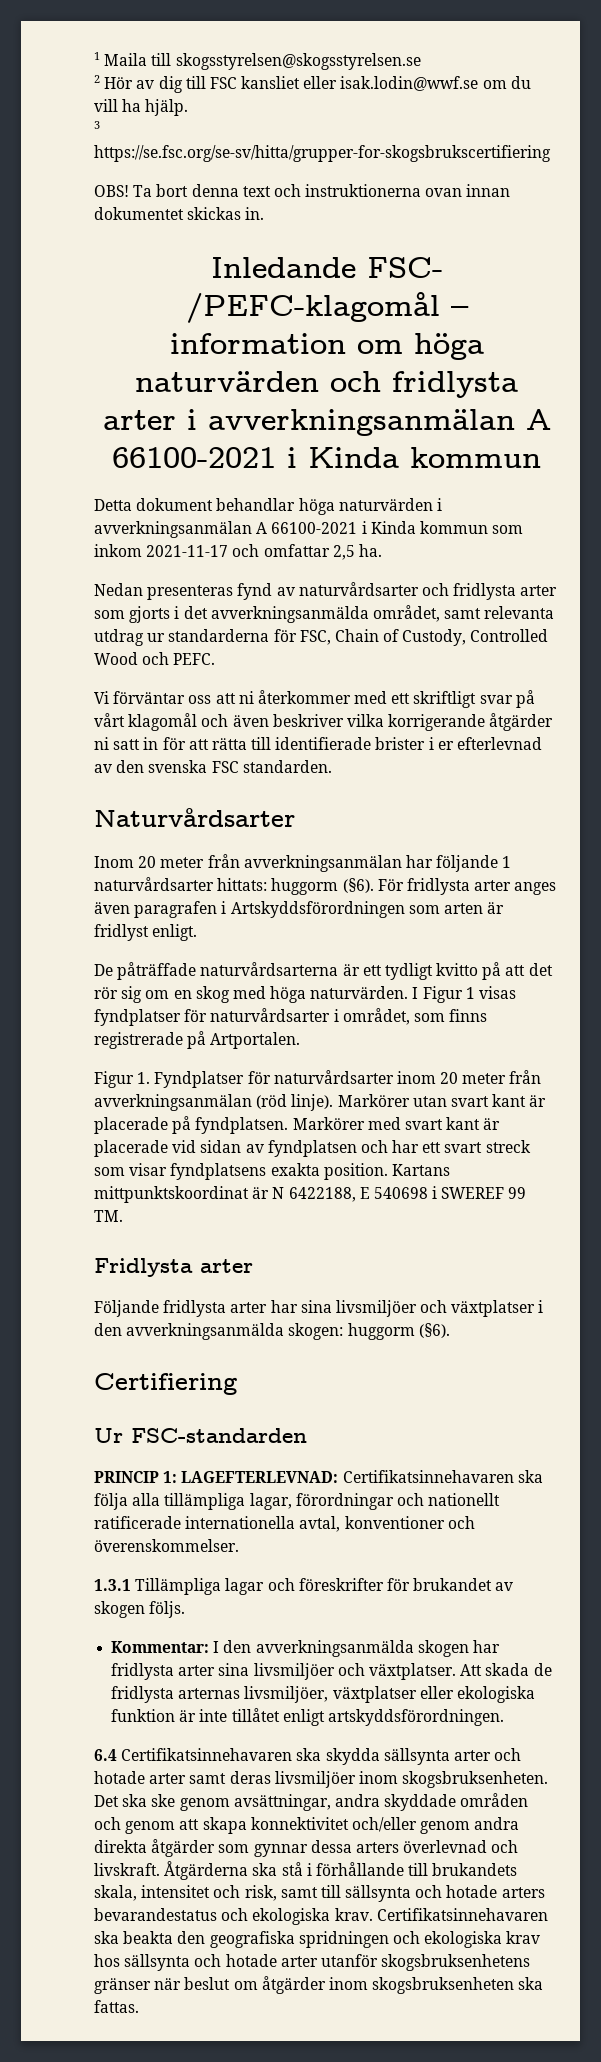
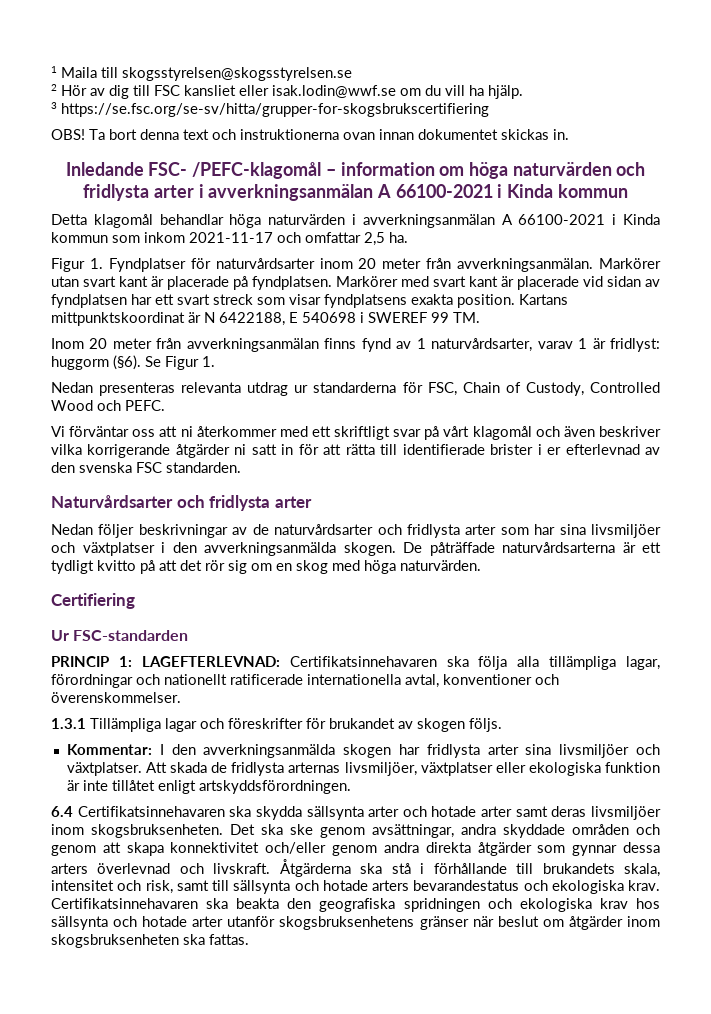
- Detta dokument behandlar höga naturvärden i avverkningsanmälan A 66100-2021 i Kinda kommun som inkom 2021-11-17 och omfattar 2,5 ha.
+ Detta klagomål behandlar höga naturvärden i avverkningsanmälan A 66100-2021 i Kinda kommun som inkom 2021-11-17 och omfattar 2,5 ha.
- Nedan presenteras fynd av naturvårdsarter och fridlysta arter som gjorts i det avverkningsanmälda området, samt relevanta utdrag ur standarderna för FSC, Chain of Custody, Controlled Wood och PEFC.
+ Figur 1. Fyndplatser för naturvårdsarter inom 20 meter från avverkningsanmälan. Markörer utan svart kant är placerade på fyndplatsen. Markörer med svart kant är placerade vid sidan av fyndplatsen har ett svart streck som visar fyndplatsens exakta position. Kartans mittpunktskoordinat är N 6422188, E 540698 i SWEREF 99 TM.
+ Inom 20 meter från avverkningsanmälan finns fynd av 1 naturvårdsarter, varav 1 är fridlyst: huggorm (§6). Se Figur 1.
+ Nedan presenteras relevanta utdrag ur standarderna för FSC, Chain of Custody, Controlled Wood och PEFC.
- Naturvårdsarter
- Inom 20 meter från avverkningsanmälan har följande 1 naturvårdsarter hittats: huggorm (§6). För fridlysta arter anges även paragrafen i Artskyddsförordningen som arten är fridlyst enligt.
- De påträffade naturvårdsarterna är ett tydligt kvitto på att det rör sig om en skog med höga naturvärden. I Figur 1 visas fyndplatser för naturvårdsarter i området, som finns registrerade på Artportalen.
- Figur 1. Fyndplatser för naturvårdsarter inom 20 meter från avverkningsanmälan (röd linje). Markörer utan svart kant är placerade på fyndplatsen. Markörer med svart kant är placerade vid sidan av fyndplatsen och har ett svart streck som visar fyndplatsens exakta position. Kartans mittpunktskoordinat är N 6422188, E 540698 i SWEREF 99 TM.
- Fridlysta arter
- Följande fridlysta arter har sina livsmiljöer och växtplatser i den avverkningsanmälda skogen: huggorm (§6).
+ Naturvårdsarter och fridlysta arter
+ Nedan följer beskrivningar av de naturvårdsarter och fridlysta arter som har sina livsmiljöer och växtplatser i den avverkningsanmälda skogen. De påträffade naturvårdsarterna är ett tydligt kvitto på att det rör sig om en skog med höga naturvärden.

